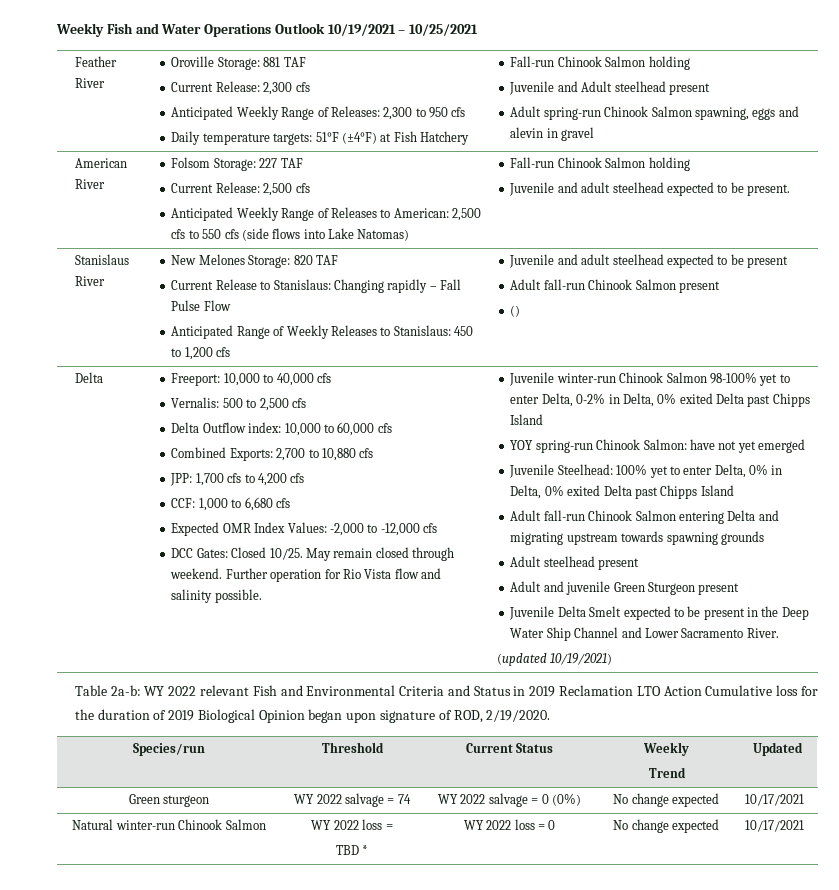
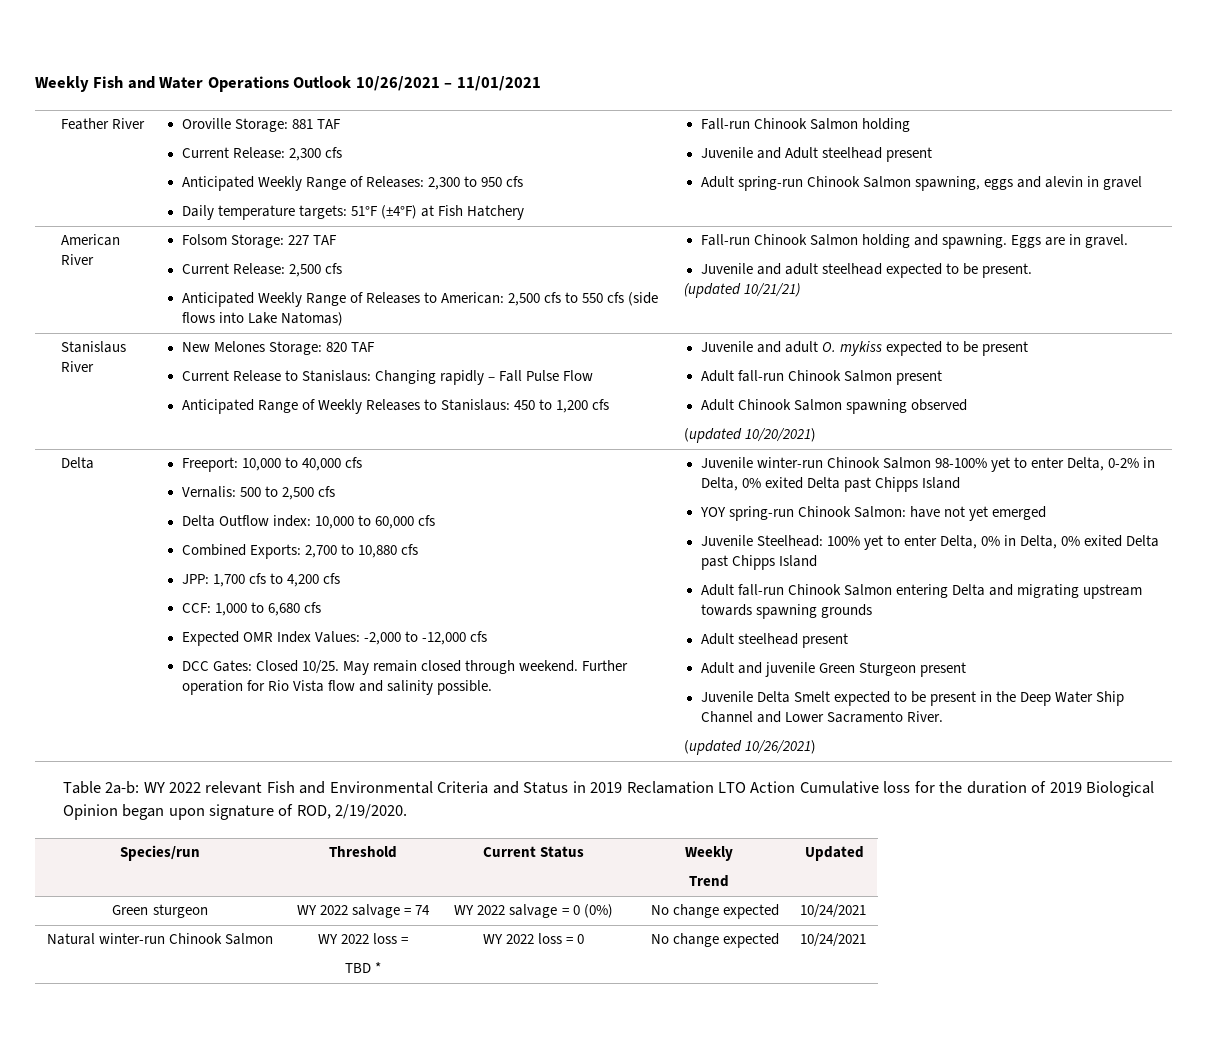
- Weekly Fish and Water Operations Outlook 10/19/2021 – 10/25/2021
+ Weekly Fish and Water Operations Outlook 10/26/2021 – 11/01/2021
- Anticipated Weekly Range of Releases to American: 2,500 cfs to 550 cfs (side flows into Lake Natomas) | Fall-run Chinook Salmon holding
+ Anticipated Weekly Range of Releases to American: 2,500 cfs to 550 cfs (side flows into Lake Natomas) | Fall-run Chinook Salmon holding and spawning. Eggs are in gravel.
+ (updated 10/21/21)
- Juvenile and adult steelhead expected to be present
+ Juvenile and adult O. mykiss expected to be present
- ()
+ Adult Chinook Salmon spawning observed
+ (updated 10/20/2021)
- (updated 10/19/2021)
+ (updated 10/26/2021)
- Green sturgeon | WY 2022 salvage = 74 | WY 2022 salvage = 0 (0%) | No change expected | 10/17/2021
+ Green sturgeon | WY 2022 salvage = 74 | WY 2022 salvage = 0 (0%) | No change expected | 10/24/2021
  Natural winter-run Chinook Salmon | WY 2022 loss =
- TBD * | WY 2022 loss = 0 | No change expected | 10/17/2021
+ TBD * | WY 2022 loss = 0 | No change expected | 10/24/2021

